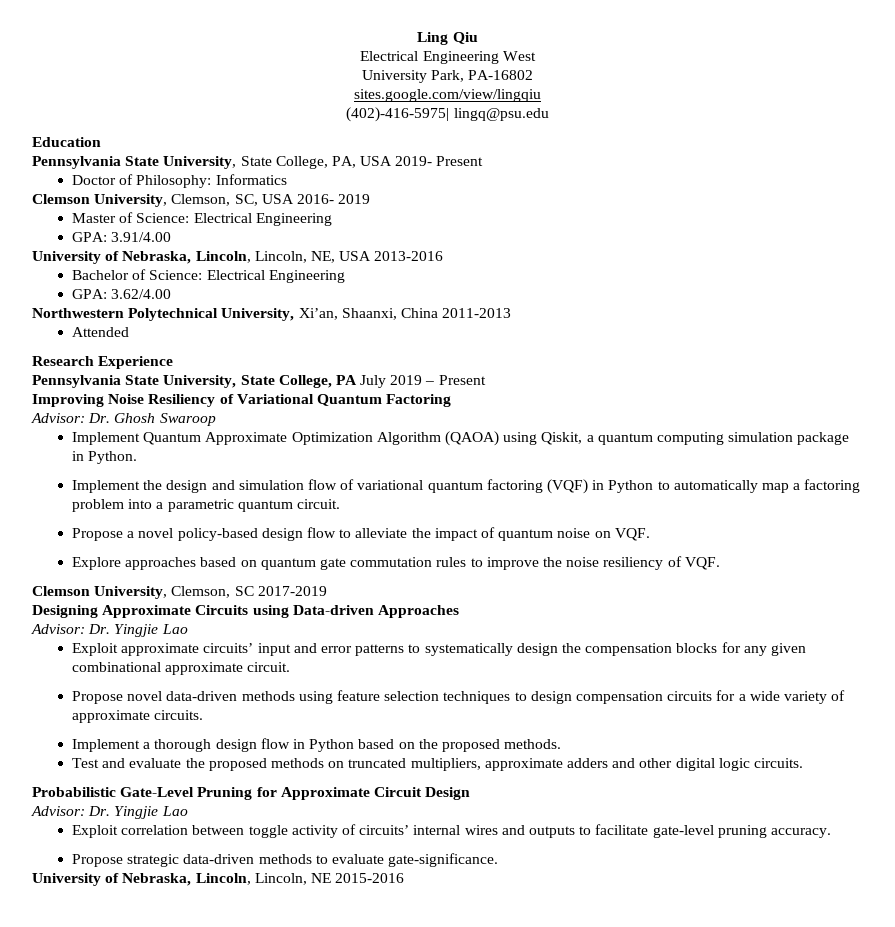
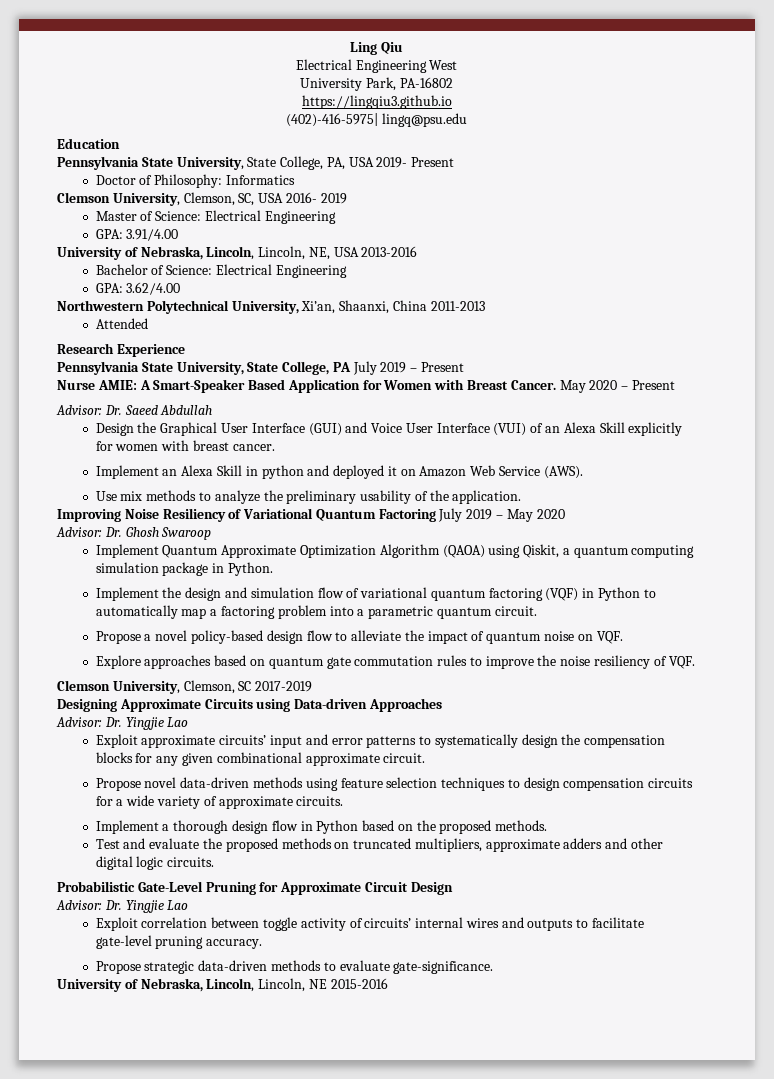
- sites.google.com/view/lingqiu
+ https://lingqiu3.github.io
+ Nurse AMIE: A Smart-Speaker Based Application for Women with Breast Cancer. May 2020 – Present
+ Advisor: Dr. Saeed Abdullah
+ Design the Graphical User Interface (GUI) and Voice User Interface (VUI) of an Alexa Skill explicitly for women with breast cancer.
+ Implement an Alexa Skill in python and deployed it on Amazon Web Service (AWS).
+ Use mix methods to analyze the preliminary usability of the application.
- Improving Noise Resiliency of Variational Quantum Factoring
+ Improving Noise Resiliency of Variational Quantum Factoring July 2019 – May 2020

